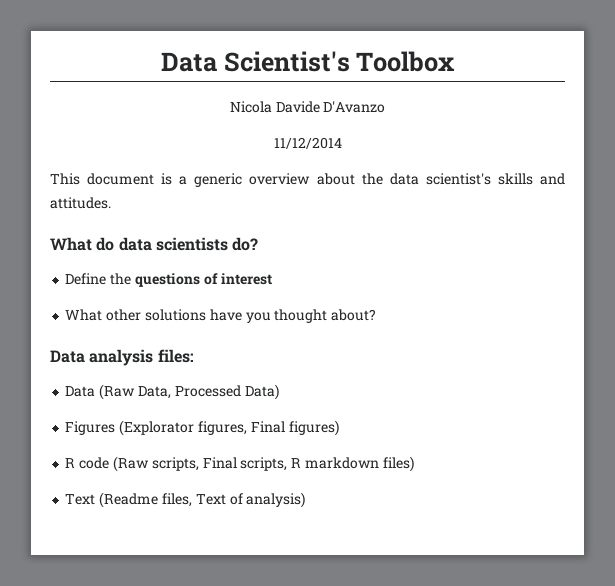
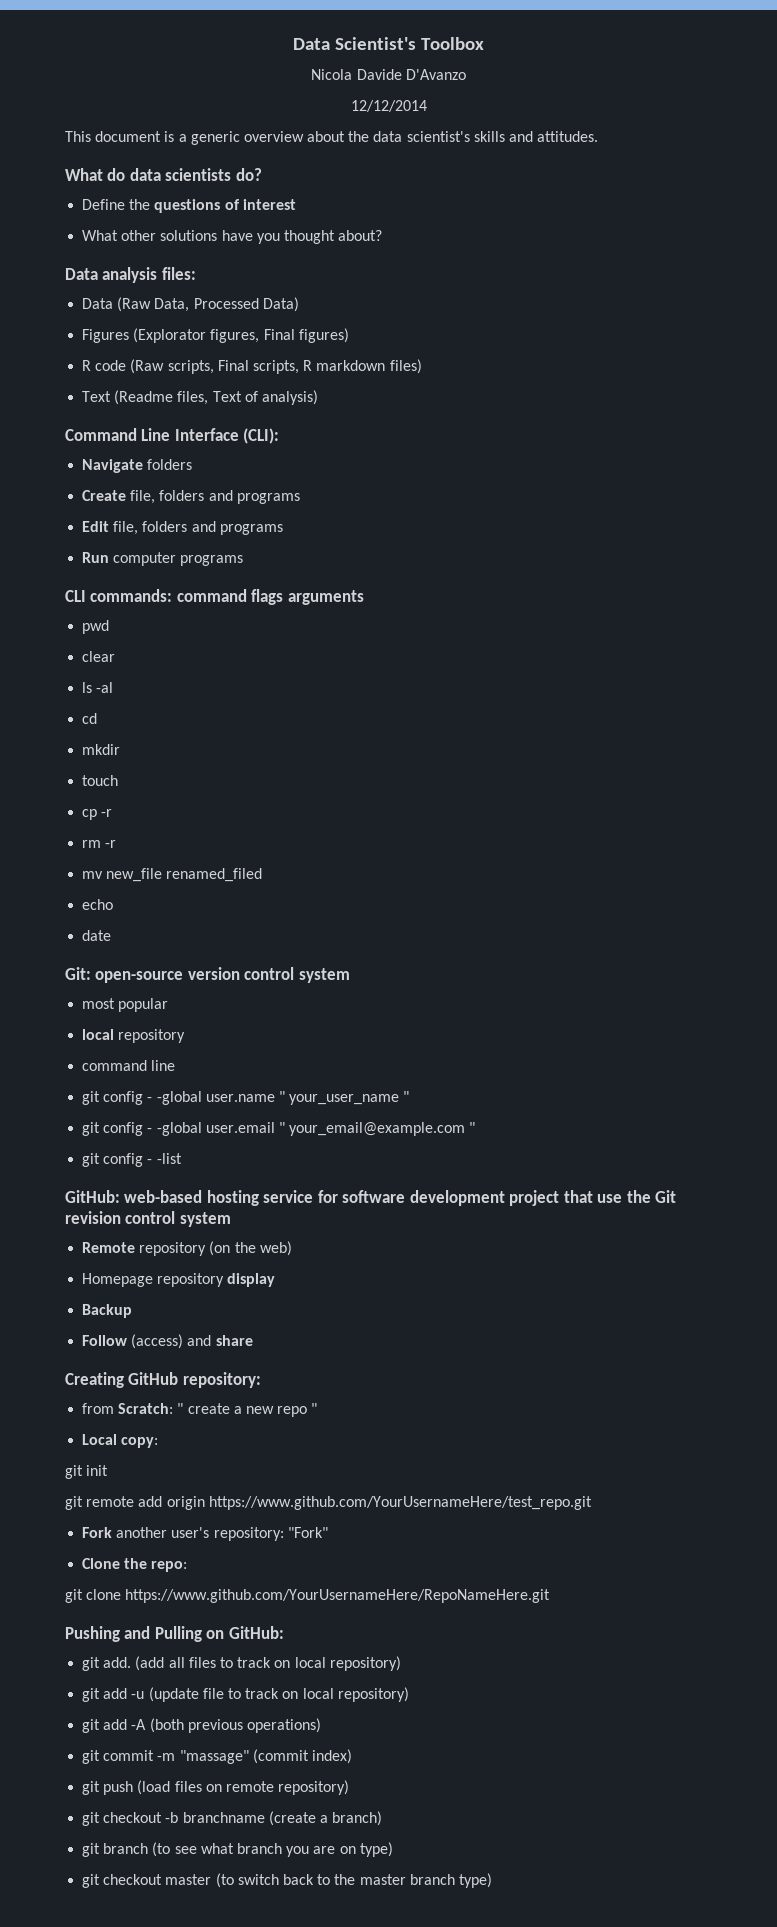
- 11/12/2014
+ 12/12/2014
+ Command Line Interface (CLI):
+ Navigate folders
+ Create file, folders and programs
+ Edit file, folders and programs
+ Run computer programs
+ CLI commands: command flags arguments
+ pwd
+ clear
+ ls -al
+ cd
+ mkdir
+ touch
+ cp -r
+ rm -r
+ mv new_file renamed_filed
+ echo
+ date
+ Git: open-source version control system
+ most popular
+ local repository
+ command line
+ git config - -global user.name " your_user_name "
+ git config - -global user.email " your_email@example.com "
+ git config - -list
+ GitHub: web-based hosting service for software development project that use the Git revision control system
+ Remote repository (on the web)
+ Homepage repository display
+ Backup
+ Follow (access) and share
+ Creating GitHub repository:
+ from Scratch: " create a new repo "
+ Local copy:
+ git init
+ git remote add origin https://www.github.com/YourUsernameHere/test_repo.git
+ Fork another user's repository: "Fork"
+ Clone the repo:
+ git clone https://www.github.com/YourUsernameHere/RepoNameHere.git
+ Pushing and Pulling on GitHub:
+ git add. (add all files to track on local repository)
+ git add -u (update file to track on local repository)
+ git add -A (both previous operations)
+ git commit -m "massage" (commit index)
+ git push (load files on remote repository)
+ git checkout -b branchname (create a branch)
+ git branch (to see what branch you are on type)
+ git checkout master (to switch back to the master branch type)

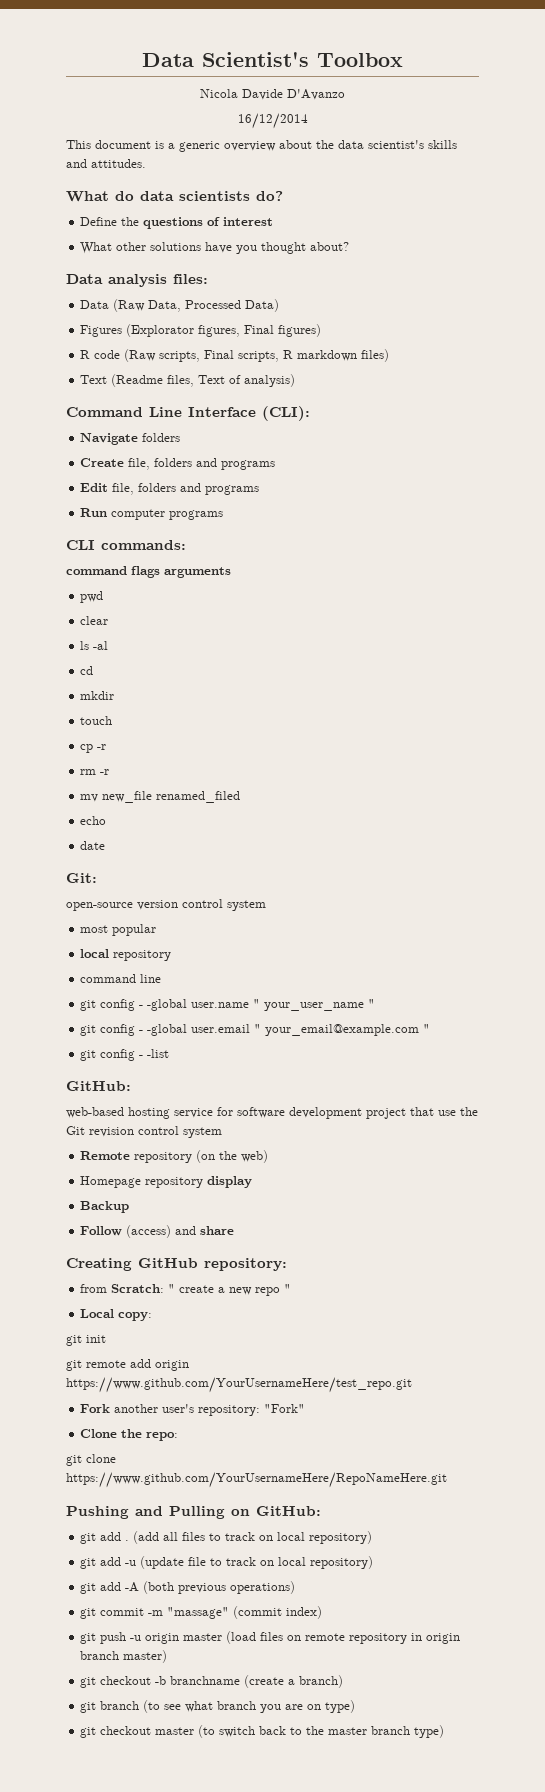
- 12/12/2014
+ 16/12/2014
- CLI commands: command flags arguments
+ CLI commands:
+ command flags arguments
- Git: open-source version control system
+ Git:
+ open-source version control system
  git config - -list
- GitHub: web-based hosting service for software development project that use the Git revision control system
+ GitHub:
+ web-based hosting service for software development project that use the Git revision control system
- git add.
+ git add .
- git push (load files on remote repository)
+ git push -u origin master (load files on remote repository in origin branch master)

